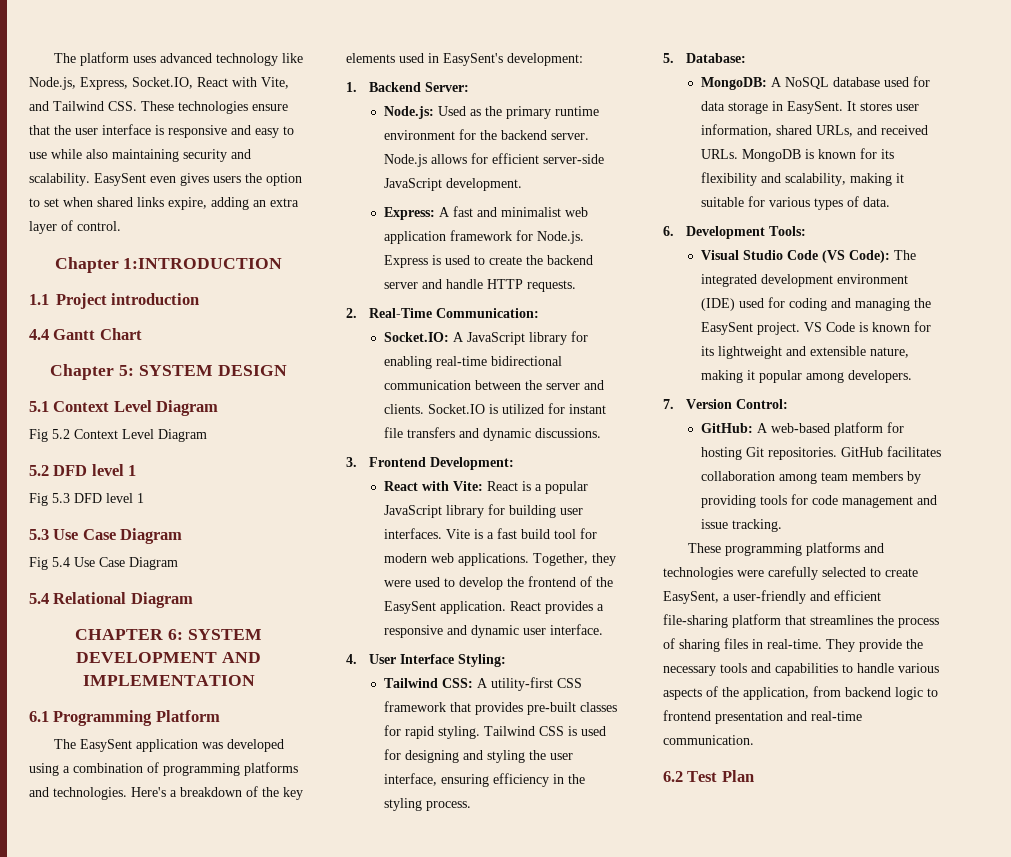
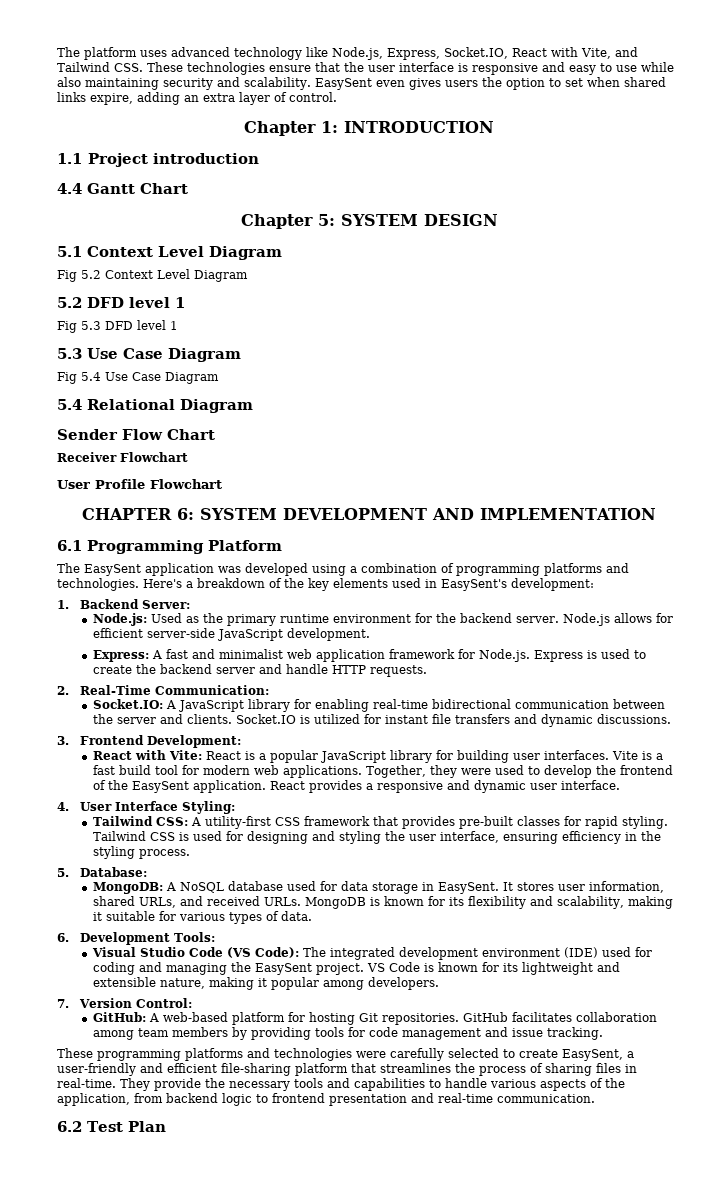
- Chapter 1:INTRODUCTION
+ Chapter 1: INTRODUCTION
+ Sender Flow Chart
+ Receiver Flowchart
+ User Profile Flowchart

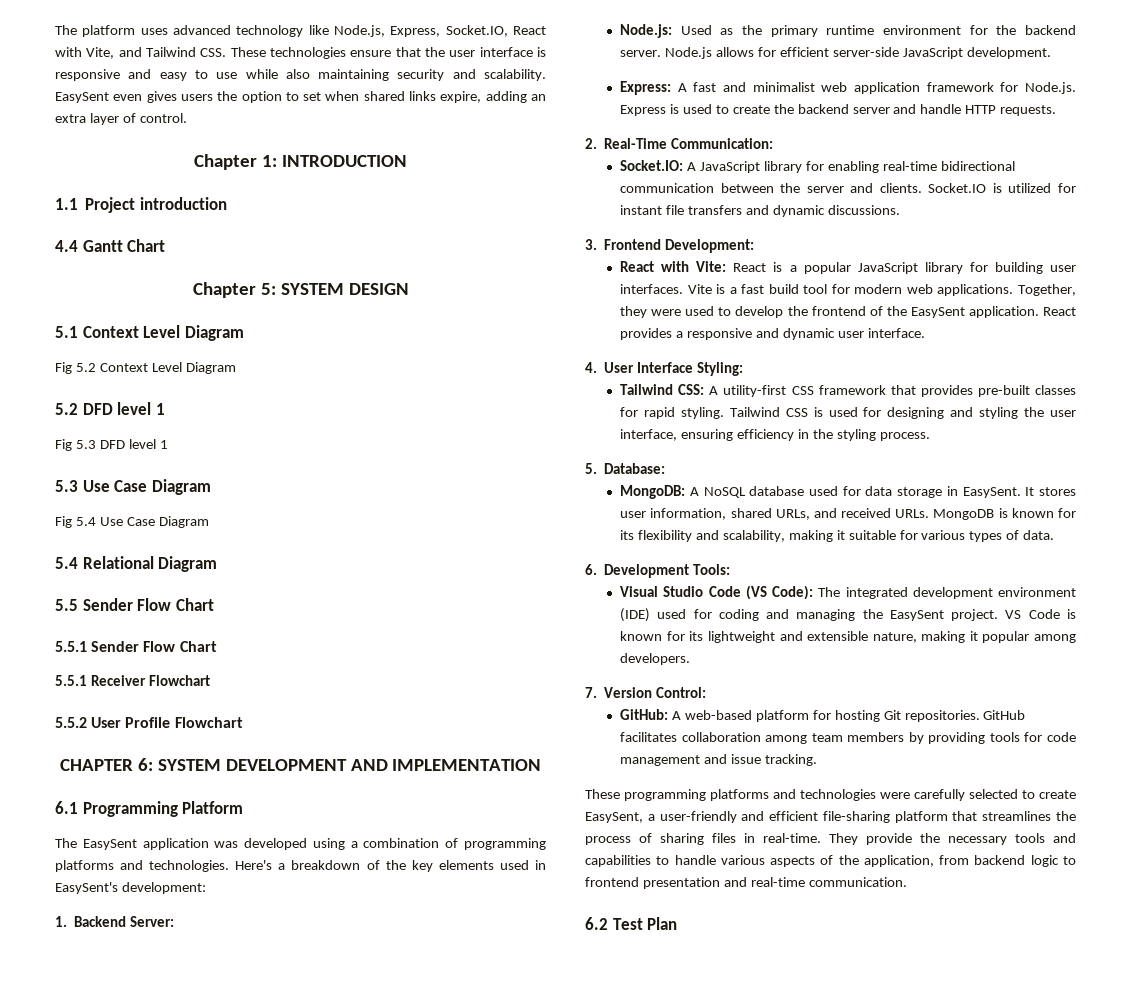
- Sender Flow Chart
- Receiver Flowchart
+ 5.5 Sender Flow Chart
+ 5.5.1 Sender Flow Chart
+ 5.5.1 Receiver Flowchart
- User Profile Flowchart
+ 5.5.2 User Profile Flowchart

